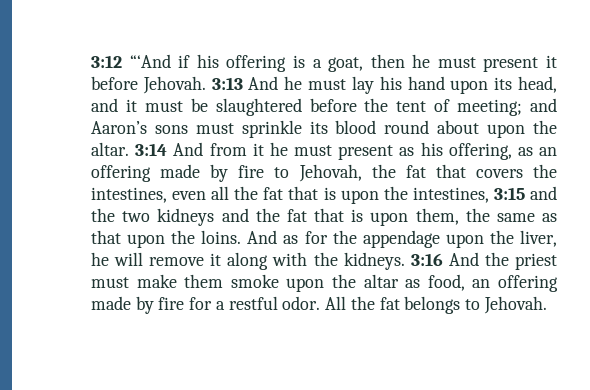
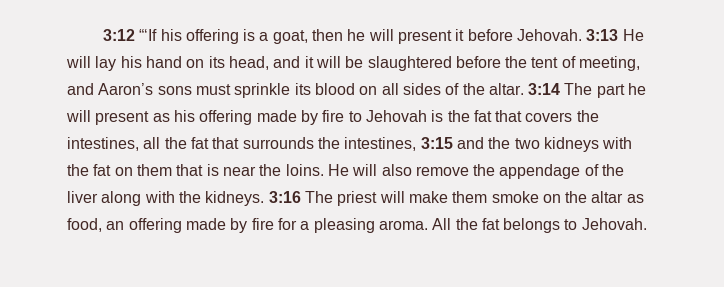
- 3:12 “‘And if his offering is a goat, then he must present it before Jehovah.
+ 3:12 “‘If his offering is a goat, then he will present it before Jehovah.
- 3:13 And he must lay his hand upon its head, and it must be slaughtered before the tent of meeting; and Aaron’s sons must sprinkle its blood round about upon the altar. 3:14 And from it he must present as his offering, as an offering made by fire to Jehovah, the fat that covers the intestines, even all the fat that is upon the intestines, 3:15 and the two kidneys and the fat that is upon them, the same as that upon the loins. And as for the appendage upon the liver, he will remove it along with the kidneys.
+ 3:13 He will lay his hand on its head, and it will be slaughtered before the tent of meeting, and Aaron’s sons must sprinkle its blood on all sides of the altar. 3:14 The part he will present as his offering made by fire to Jehovah is the fat that covers the intestines, all the fat that surrounds the intestines, 3:15 and the two kidneys with the fat on them that is near the loins. He will also remove the appendage of the liver along with the kidneys.
- 3:16 And the priest must make them smoke upon the altar as food, an offering made by fire for a restful odor.
+ 3:16 The priest will make them smoke on the altar as food, an offering made by fire for a pleasing aroma.

